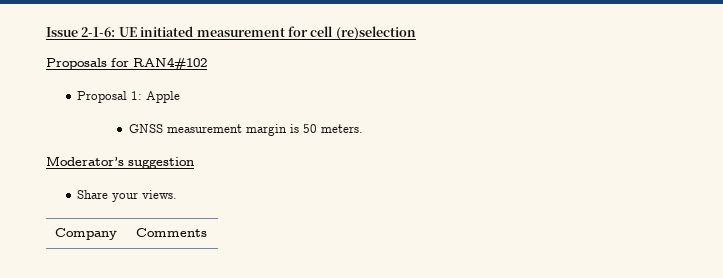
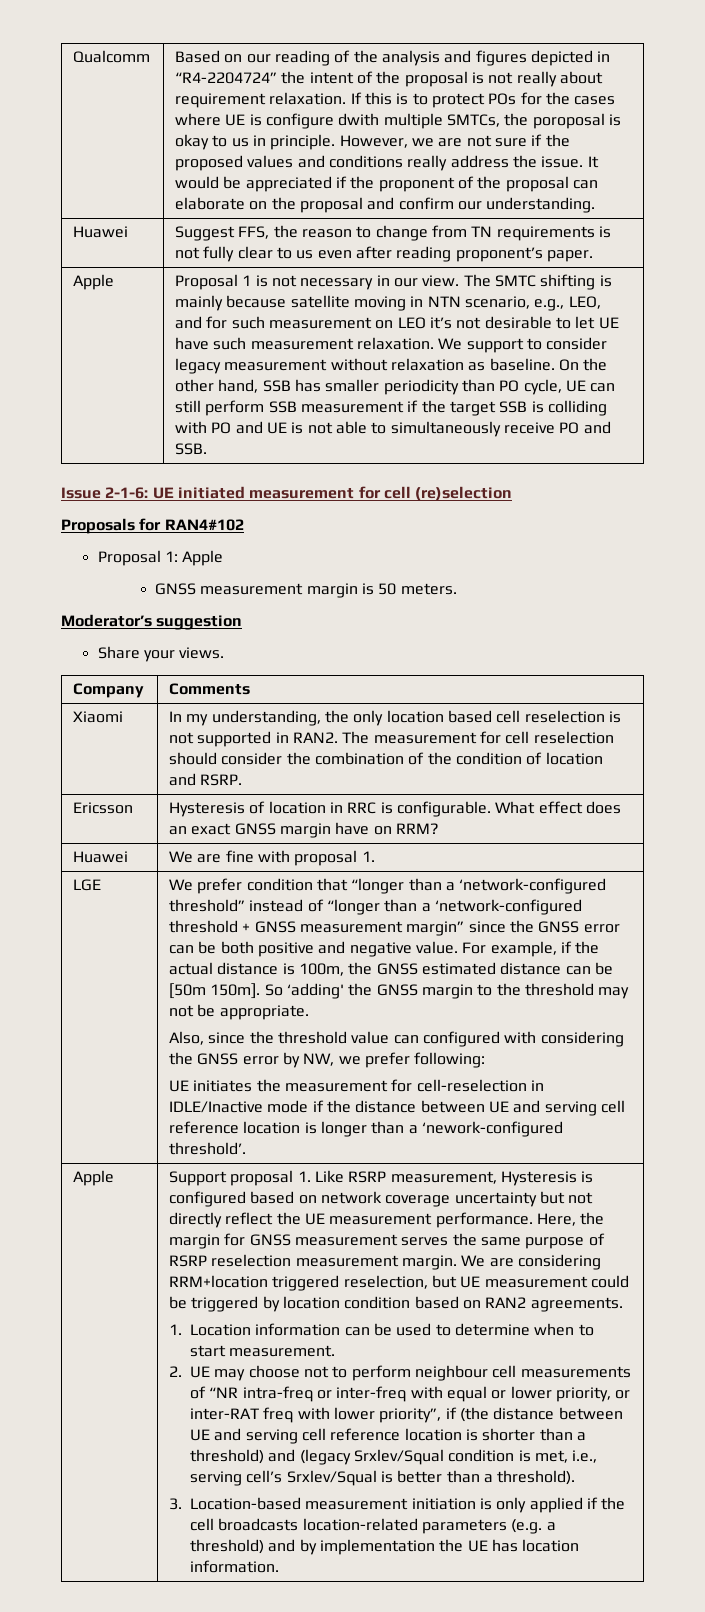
+ Qualcomm | Based on our reading of the analysis and figures depicted in “R4-2204724” the intent of the proposal is not really about requirement relaxation. If this is to protect POs for the cases where UE is configure dwith multiple SMTCs, the poroposal is okay to us in principle. However, we are not sure if the proposed values and conditions really address the issue. It would be appreciated if the proponent of the proposal can elaborate on the proposal and confirm our understanding.
+ Huawei | Suggest FFS, the reason to change from TN requirements is not fully clear to us even after reading proponent’s paper.
+ Apple | Proposal 1 is not necessary in our view. The SMTC shifting is mainly because satellite moving in NTN scenario, e.g., LEO, and for such measurement on LEO it’s not desirable to let UE have such measurement relaxation. We support to consider legacy measurement without relaxation as baseline. On the other hand, SSB has smaller periodicity than PO cycle, UE can still perform SSB measurement if the target SSB is colliding with PO and UE is not able to simultaneously receive PO and SSB.
+ Xiaomi | In my understanding, the only location based cell reselection is not supported in RAN2. The measurement for cell reselection should consider the combination of the condition of location and RSRP.
+ Ericsson | Hysteresis of location in RRC is configurable. What effect does an exact GNSS margin have on RRM?
+ Huawei | We are fine with proposal 1.
+ LGE | We prefer condition that “longer than a ‘network-configured threshold” instead of “longer than a ‘network-configured threshold + GNSS measurement margin” since the GNSS error can be both positive and negative value. For example, if the actual distance is 100m, the GNSS estimated distance can be [50m 150m]. So ‘adding' the GNSS margin to the threshold may not be appropriate.
+ Also, since the threshold value can configured with considering the GNSS error by NW, we prefer following:
+ UE initiates the measurement for cell-reselection in IDLE/Inactive mode if the distance between UE and serving cell reference location is longer than a ‘nework-configured threshold’.
+ Apple | Support proposal 1. Like RSRP measurement, Hysteresis is configured based on network coverage uncertainty but not directly reflect the UE measurement performance. Here, the margin for GNSS measurement serves the same purpose of RSRP reselection measurement margin. We are considering RRM+location triggered reselection, but UE measurement could be triggered by location condition based on RAN2 agreements.
+ 1. Location information can be used to determine when to start measurement.
+ 2. UE may choose not to perform neighbour cell measurements of “NR intra-freq or inter-freq with equal or lower priority, or inter-RAT freq with lower priority”, if (the distance between UE and serving cell reference location is shorter than a threshold) and (legacy Srxlev/Squal condition is met, i.e., serving cell’s Srxlev/Squal is better than a threshold).
+ 3. Location-based measurement initiation is only applied if the cell broadcasts location-related parameters (e.g. a threshold) and by implementation the UE has location information.

